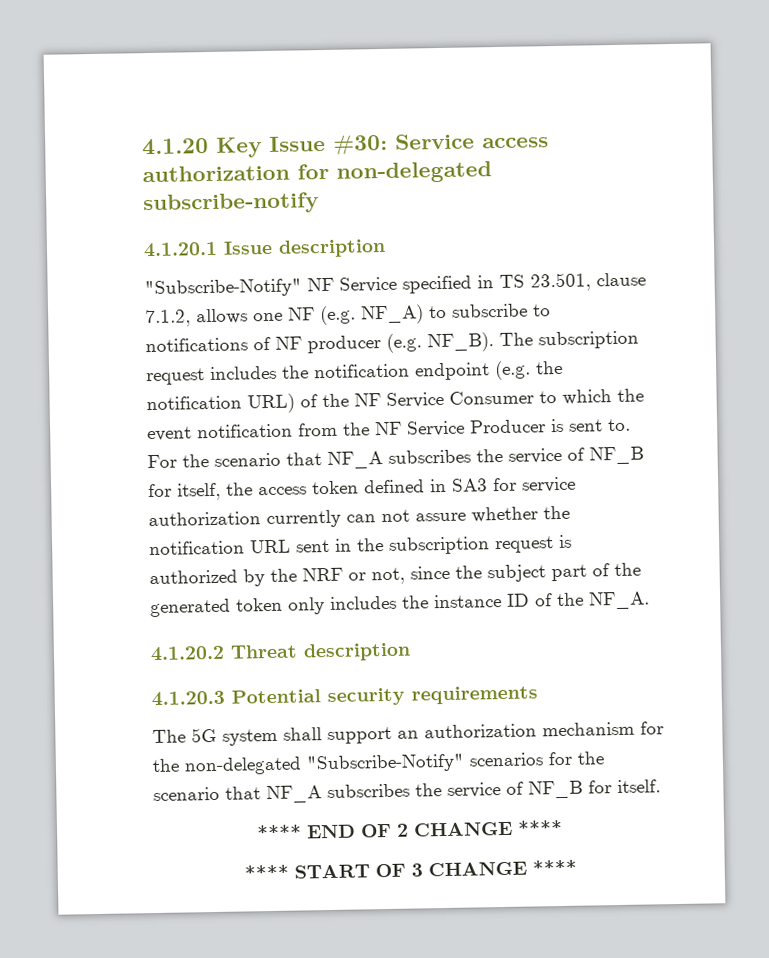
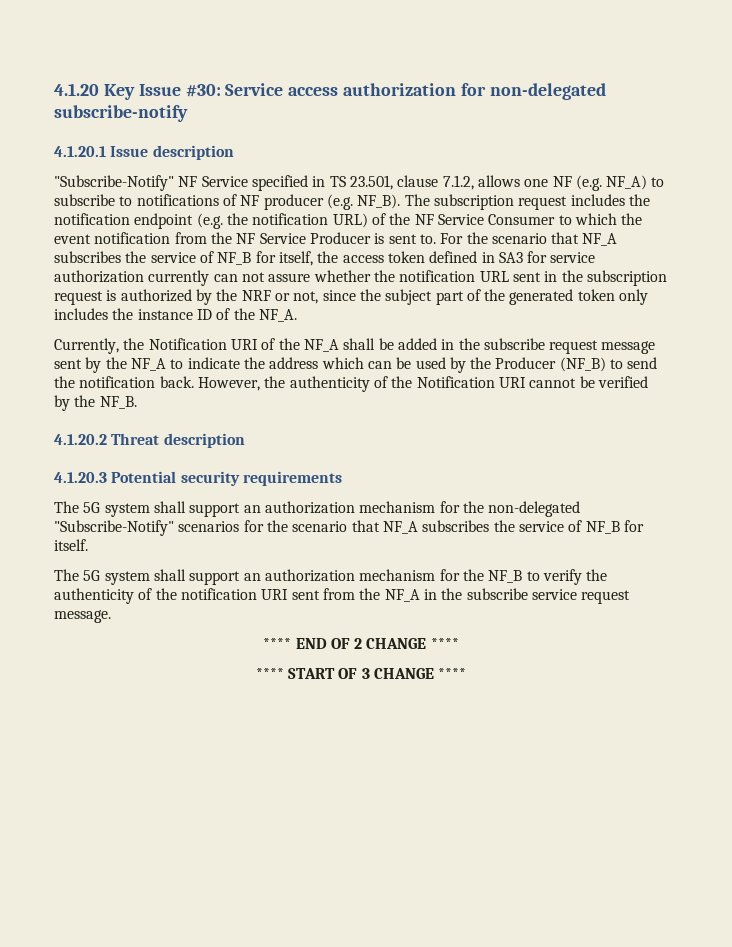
+ Currently, the Notification URI of the NF_A shall be added in the subscribe request message sent by the NF_A to indicate the address which can be used by the Producer (NF_B) to send the notification back. However, the authenticity of the Notification URI cannot be verified by the NF_B.
+ The 5G system shall support an authorization mechanism for the NF_B to verify the authenticity of the notification URI sent from the NF_A in the subscribe service request message.

